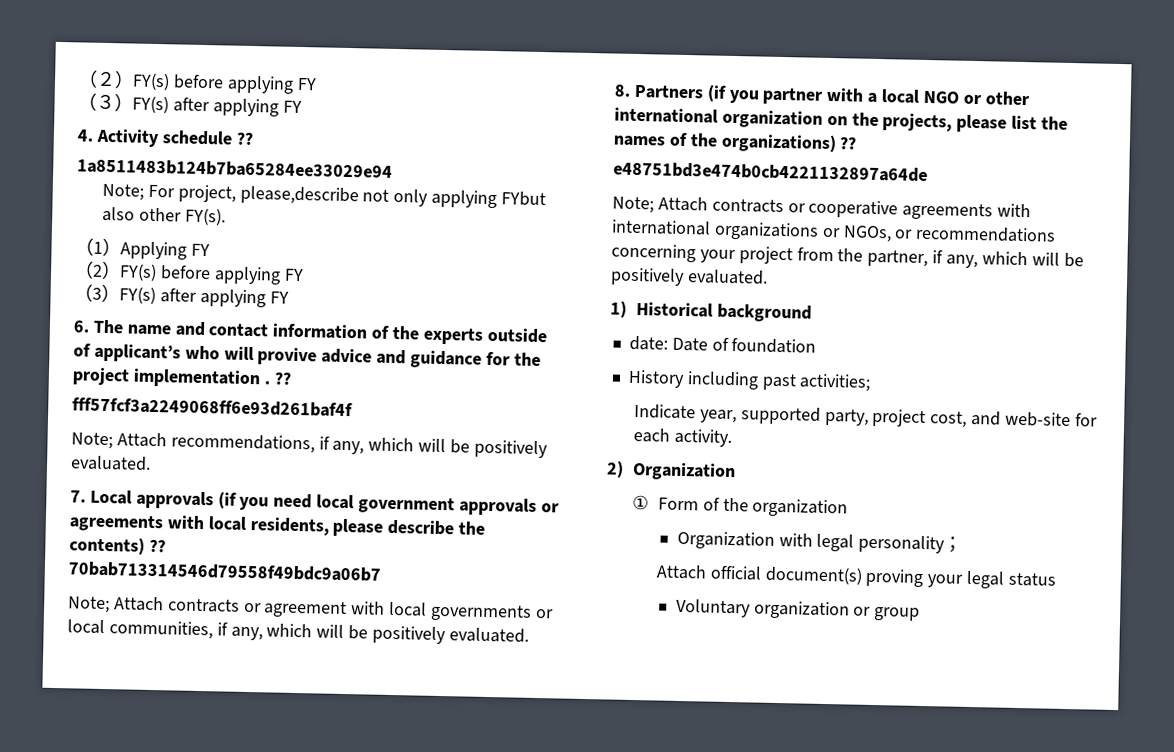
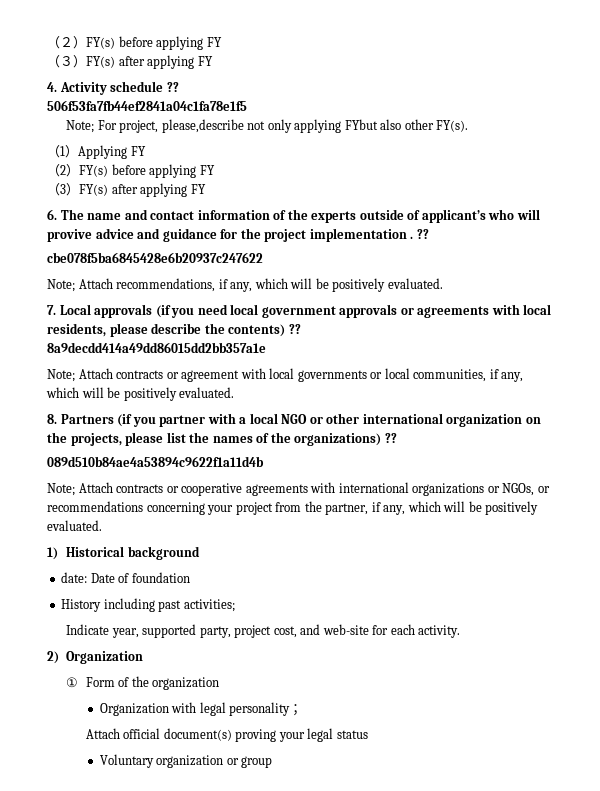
- 1a8511483b124b7ba65284ee33029e94
+ 506f53fa7fb44ef2841a04c1fa78e1f5
- fff57fcf3a2249068ff6e93d261baf4f
+ cbe078f5ba6845428e6b20937c247622
- 70bab713314546d79558f49bdc9a06b7
+ 8a9decdd414a49dd86015dd2bb357a1e
- e48751bd3e474b0cb4221132897a64de
+ 089d510b84ae4a53894c9622f1a11d4b

